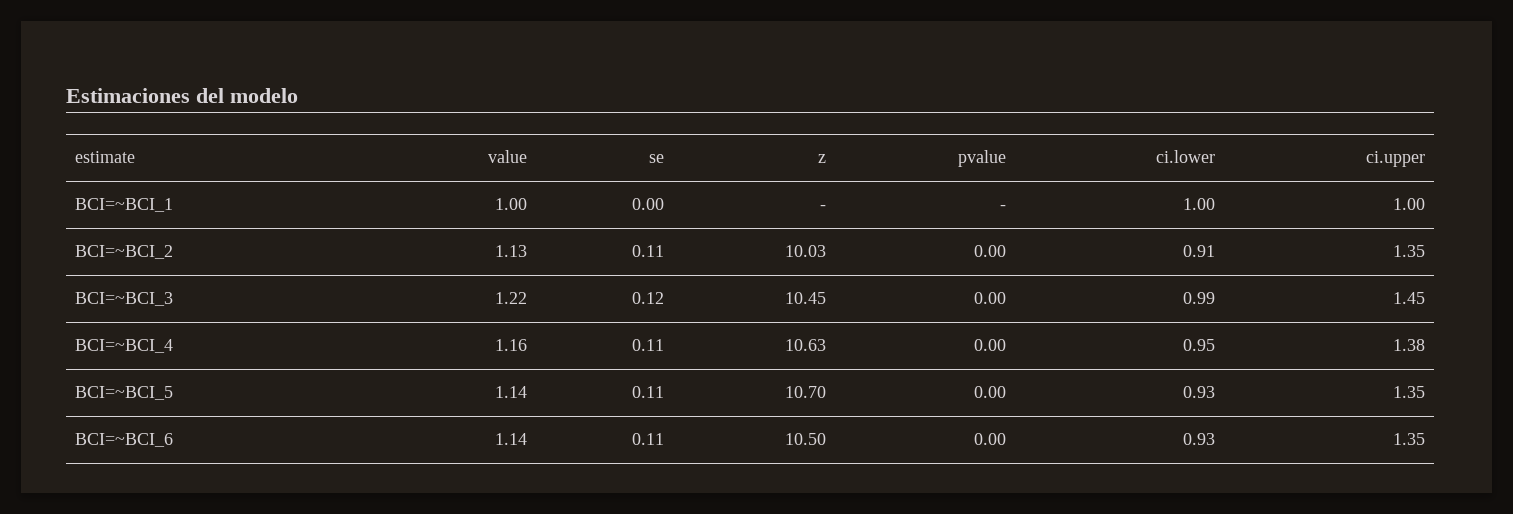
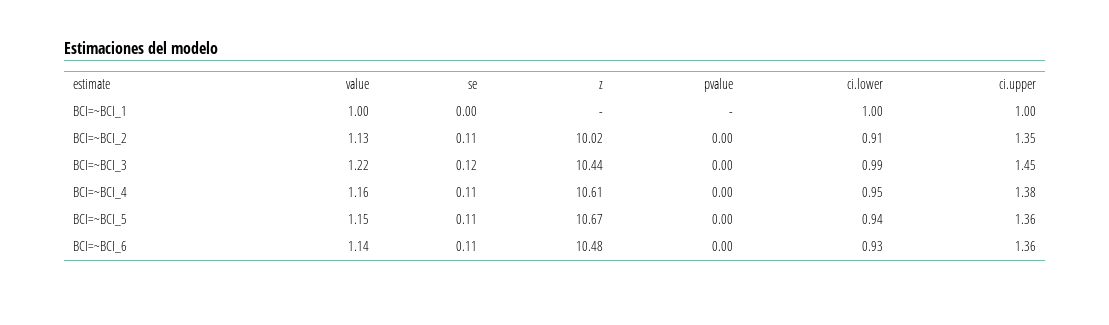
- BCI=~BCI_2 | 1.13 | 0.11 | 10.03 | 0.00 | 0.91 | 1.35
+ BCI=~BCI_2 | 1.13 | 0.11 | 10.02 | 0.00 | 0.91 | 1.35
- BCI=~BCI_3 | 1.22 | 0.12 | 10.45 | 0.00 | 0.99 | 1.45
+ BCI=~BCI_3 | 1.22 | 0.12 | 10.44 | 0.00 | 0.99 | 1.45
- BCI=~BCI_4 | 1.16 | 0.11 | 10.63 | 0.00 | 0.95 | 1.38
+ BCI=~BCI_4 | 1.16 | 0.11 | 10.61 | 0.00 | 0.95 | 1.38
- BCI=~BCI_5 | 1.14 | 0.11 | 10.70 | 0.00 | 0.93 | 1.35
+ BCI=~BCI_5 | 1.15 | 0.11 | 10.67 | 0.00 | 0.94 | 1.36
- BCI=~BCI_6 | 1.14 | 0.11 | 10.50 | 0.00 | 0.93 | 1.35
+ BCI=~BCI_6 | 1.14 | 0.11 | 10.48 | 0.00 | 0.93 | 1.36

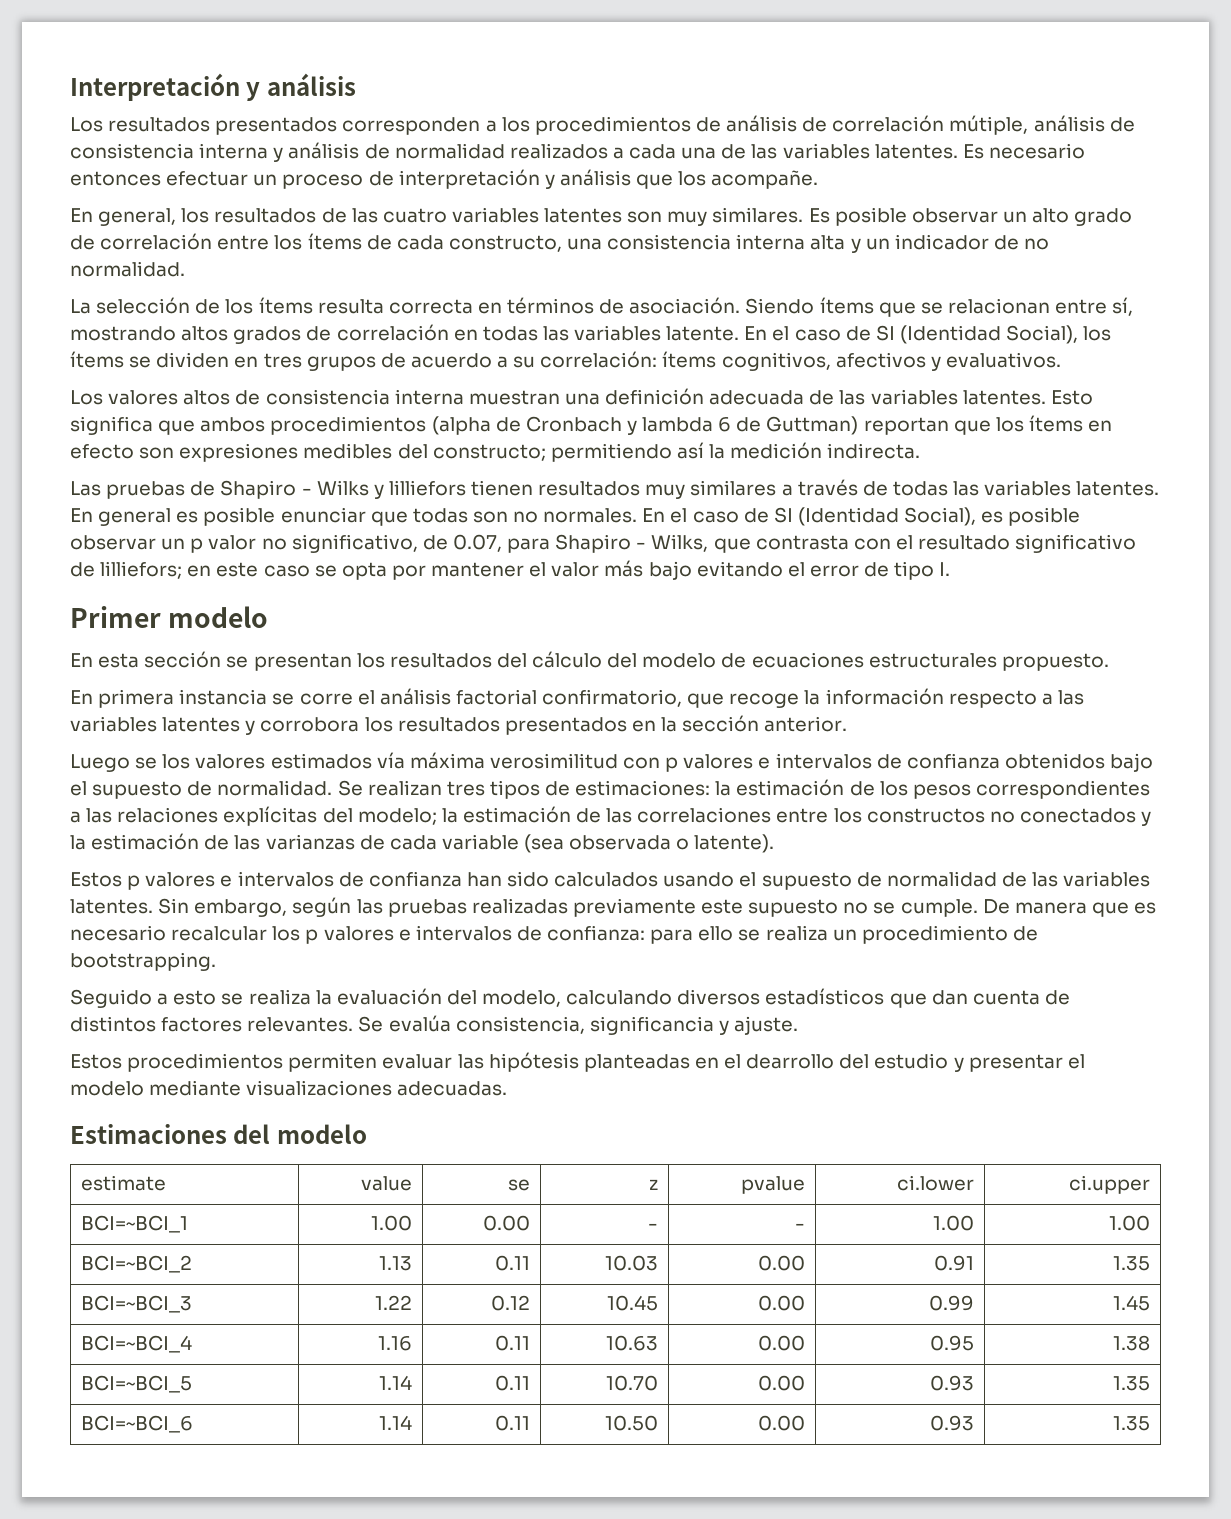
+ Interpretación y análisis
+ Los resultados presentados corresponden a los procedimientos de análisis de correlación mútiple, análisis de consistencia interna y análisis de normalidad realizados a cada una de las variables latentes. Es necesario entonces efectuar un proceso de interpretación y análisis que los acompañe.
+ En general, los resultados de las cuatro variables latentes son muy similares. Es posible observar un alto grado de correlación entre los ítems de cada constructo, una consistencia interna alta y un indicador de no normalidad.
+ La selección de los ítems resulta correcta en términos de asociación. Siendo ítems que se relacionan entre sí, mostrando altos grados de correlación en todas las variables latente. En el caso de SI (Identidad Social), los ítems se dividen en tres grupos de acuerdo a su correlación: ítems cognitivos, afectivos y evaluativos.
+ Los valores altos de consistencia interna muestran una definición adecuada de las variables latentes. Esto significa que ambos procedimientos (alpha de Cronbach y lambda 6 de Guttman) reportan que los ítems en efecto son expresiones medibles del constructo; permitiendo así la medición indirecta.
+ Las pruebas de Shapiro - Wilks y lilliefors tienen resultados muy similares a través de todas las variables latentes. En general es posible enunciar que todas son no normales. En el caso de SI (Identidad Social), es posible observar un p valor no significativo, de 0.07, para Shapiro - Wilks, que contrasta con el resultado significativo de lilliefors; en este caso se opta por mantener el valor más bajo evitando el error de tipo I.
+ Primer modelo
+ En esta sección se presentan los resultados del cálculo del modelo de ecuaciones estructurales propuesto.
+ En primera instancia se corre el análisis factorial confirmatorio, que recoge la información respecto a las variables latentes y corrobora los resultados presentados en la sección anterior.
+ Luego se los valores estimados vía máxima verosimilitud con p valores e intervalos de confianza obtenidos bajo el supuesto de normalidad. Se realizan tres tipos de estimaciones: la estimación de los pesos correspondientes a las relaciones explícitas del modelo; la estimación de las correlaciones entre los constructos no conectados y la estimación de las varianzas de cada variable (sea observada o latente).
+ Estos p valores e intervalos de confianza han sido calculados usando el supuesto de normalidad de las variables latentes. Sin embargo, según las pruebas realizadas previamente este supuesto no se cumple. De manera que es necesario recalcular los p valores e intervalos de confianza: para ello se realiza un procedimiento de bootstrapping.
+ Seguido a esto se realiza la evaluación del modelo, calculando diversos estadísticos que dan cuenta de distintos factores relevantes. Se evalúa consistencia, significancia y ajuste.
+ Estos procedimientos permiten evaluar las hipótesis planteadas en el dearrollo del estudio y presentar el modelo mediante visualizaciones adecuadas.
- BCI=~BCI_2 | 1.13 | 0.11 | 10.02 | 0.00 | 0.91 | 1.35
+ BCI=~BCI_2 | 1.13 | 0.11 | 10.03 | 0.00 | 0.91 | 1.35
- BCI=~BCI_3 | 1.22 | 0.12 | 10.44 | 0.00 | 0.99 | 1.45
+ BCI=~BCI_3 | 1.22 | 0.12 | 10.45 | 0.00 | 0.99 | 1.45
- BCI=~BCI_4 | 1.16 | 0.11 | 10.61 | 0.00 | 0.95 | 1.38
+ BCI=~BCI_4 | 1.16 | 0.11 | 10.63 | 0.00 | 0.95 | 1.38
- BCI=~BCI_5 | 1.15 | 0.11 | 10.67 | 0.00 | 0.94 | 1.36
+ BCI=~BCI_5 | 1.14 | 0.11 | 10.70 | 0.00 | 0.93 | 1.35
- BCI=~BCI_6 | 1.14 | 0.11 | 10.48 | 0.00 | 0.93 | 1.36
+ BCI=~BCI_6 | 1.14 | 0.11 | 10.50 | 0.00 | 0.93 | 1.35

